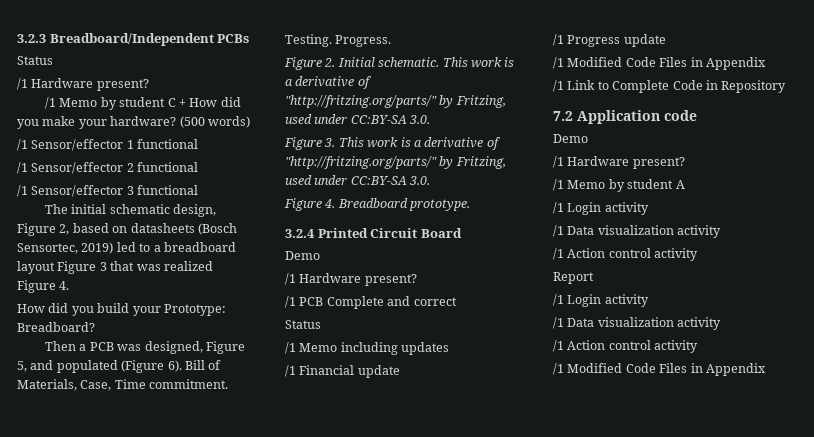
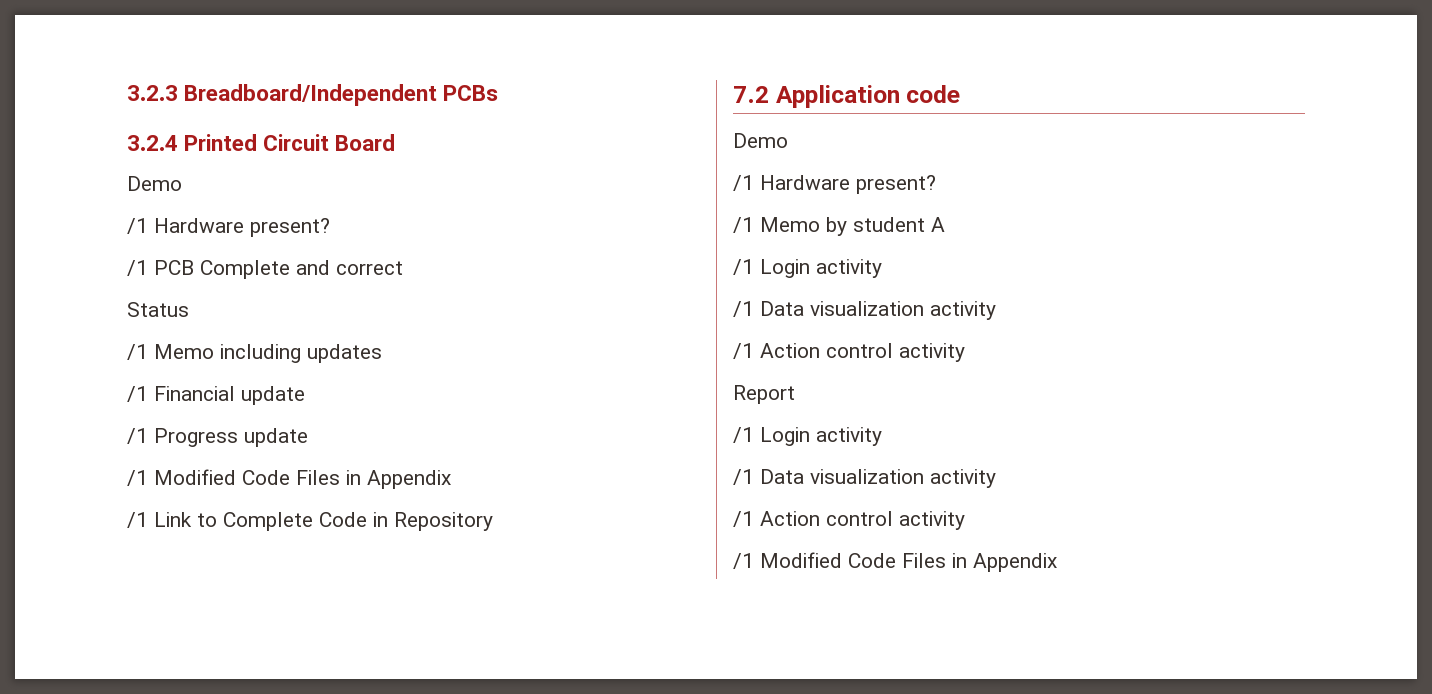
  3.2.3 Breadboard/Independent PCBs
- Status
- /1 Hardware present?
- /1 Memo by student C + How did you make your hardware? (500 words)
- /1 Sensor/effector 1 functional
- /1 Sensor/effector 2 functional
- /1 Sensor/effector 3 functional
- The initial schematic design, Figure 2, based on datasheets (Bosch Sensortec, 2019) led to a breadboard layout Figure 3 that was realized Figure 4.
- How did you build your Prototype: Breadboard?
- Then a PCB was designed, Figure 5, and populated (Figure 6). Bill of Materials, Case, Time commitment. Testing. Progress.
- Figure 2. Initial schematic. This work is a derivative of "http://fritzing.org/parts/" by Fritzing, used under CC:BY-SA 3.0.
- Figure 3. This work is a derivative of "http://fritzing.org/parts/" by Fritzing, used under CC:BY-SA 3.0.
- Figure 4. Breadboard prototype.

